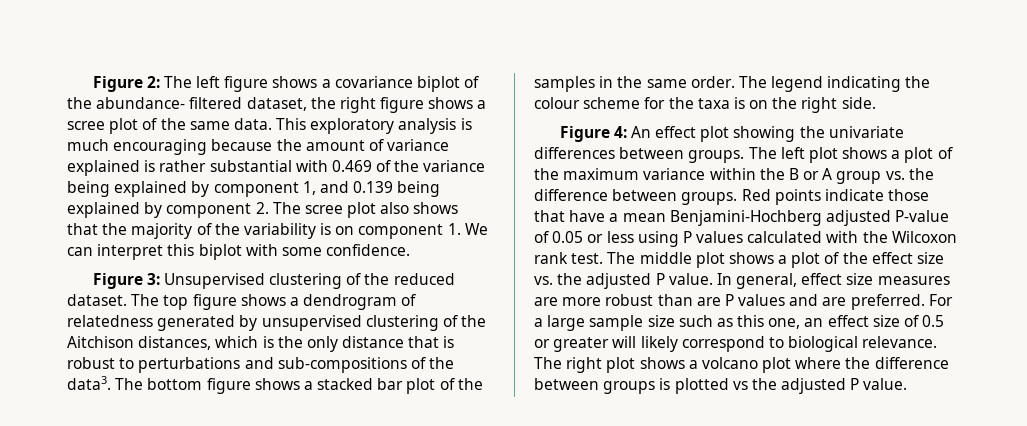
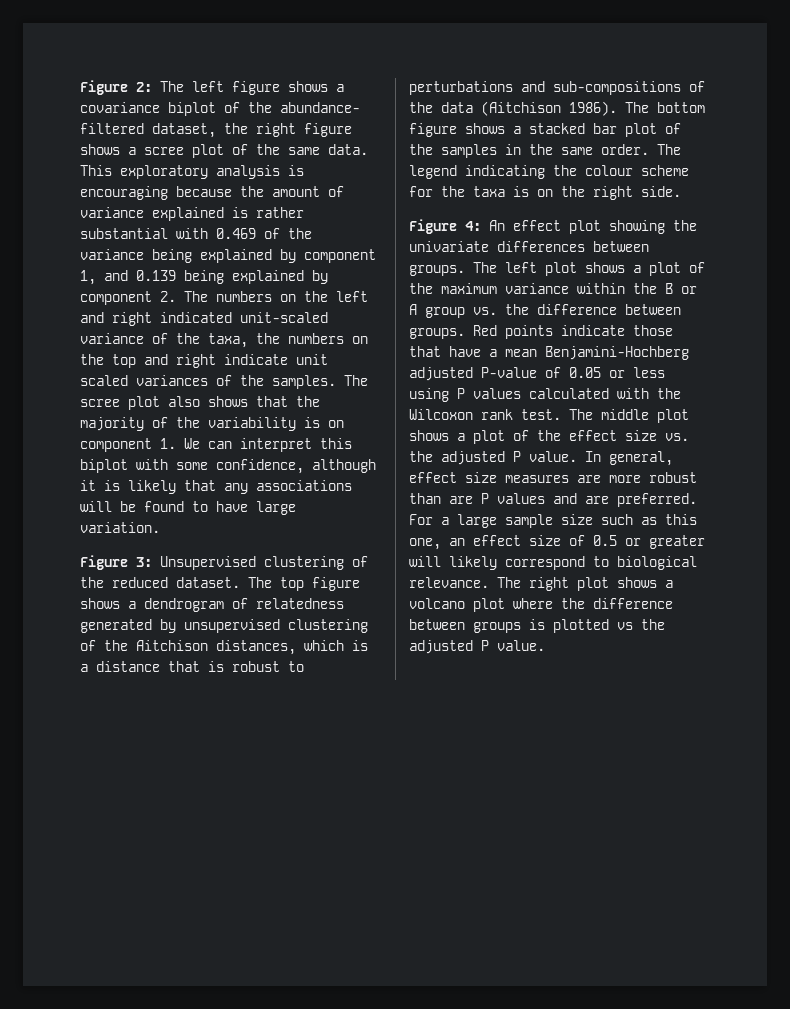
- This exploratory analysis is much encouraging because the amount of variance explained is rather substantial with 0.469 of the variance being explained by component 1, and 0.139 being explained by component 2. The scree plot also shows that the majority of the variability is on component 1. We can interpret this biplot with some confidence.
+ This exploratory analysis is encouraging because the amount of variance explained is rather substantial with 0.469 of the variance being explained by component 1, and 0.139 being explained by component 2. The numbers on the left and right indicated unit-scaled variance of the taxa, the numbers on the top and right indicate unit scaled variances of the samples. The scree plot also shows that the majority of the variability is on component 1. We can interpret this biplot with some confidence, although it is likely that any associations will be found to have large variation.
- The top figure shows a dendrogram of relatedness generated by unsupervised clustering of the Aitchison distances, which is the only distance that is robust to perturbations and sub-compositions of the data3.
+ The top figure shows a dendrogram of relatedness generated by unsupervised clustering of the Aitchison distances, which is a distance that is robust to perturbations and sub-compositions of the data (Aitchison 1986).

